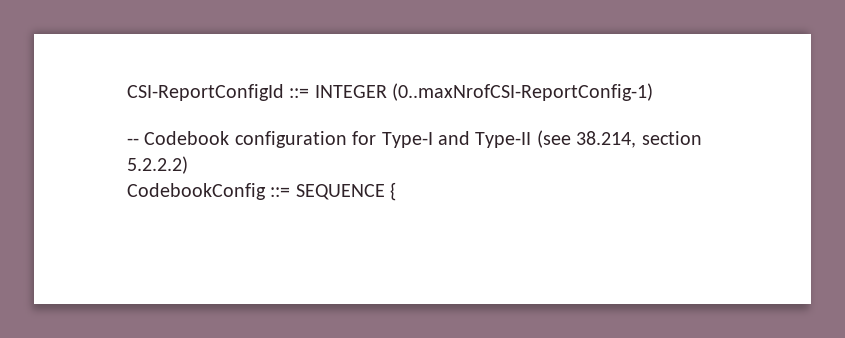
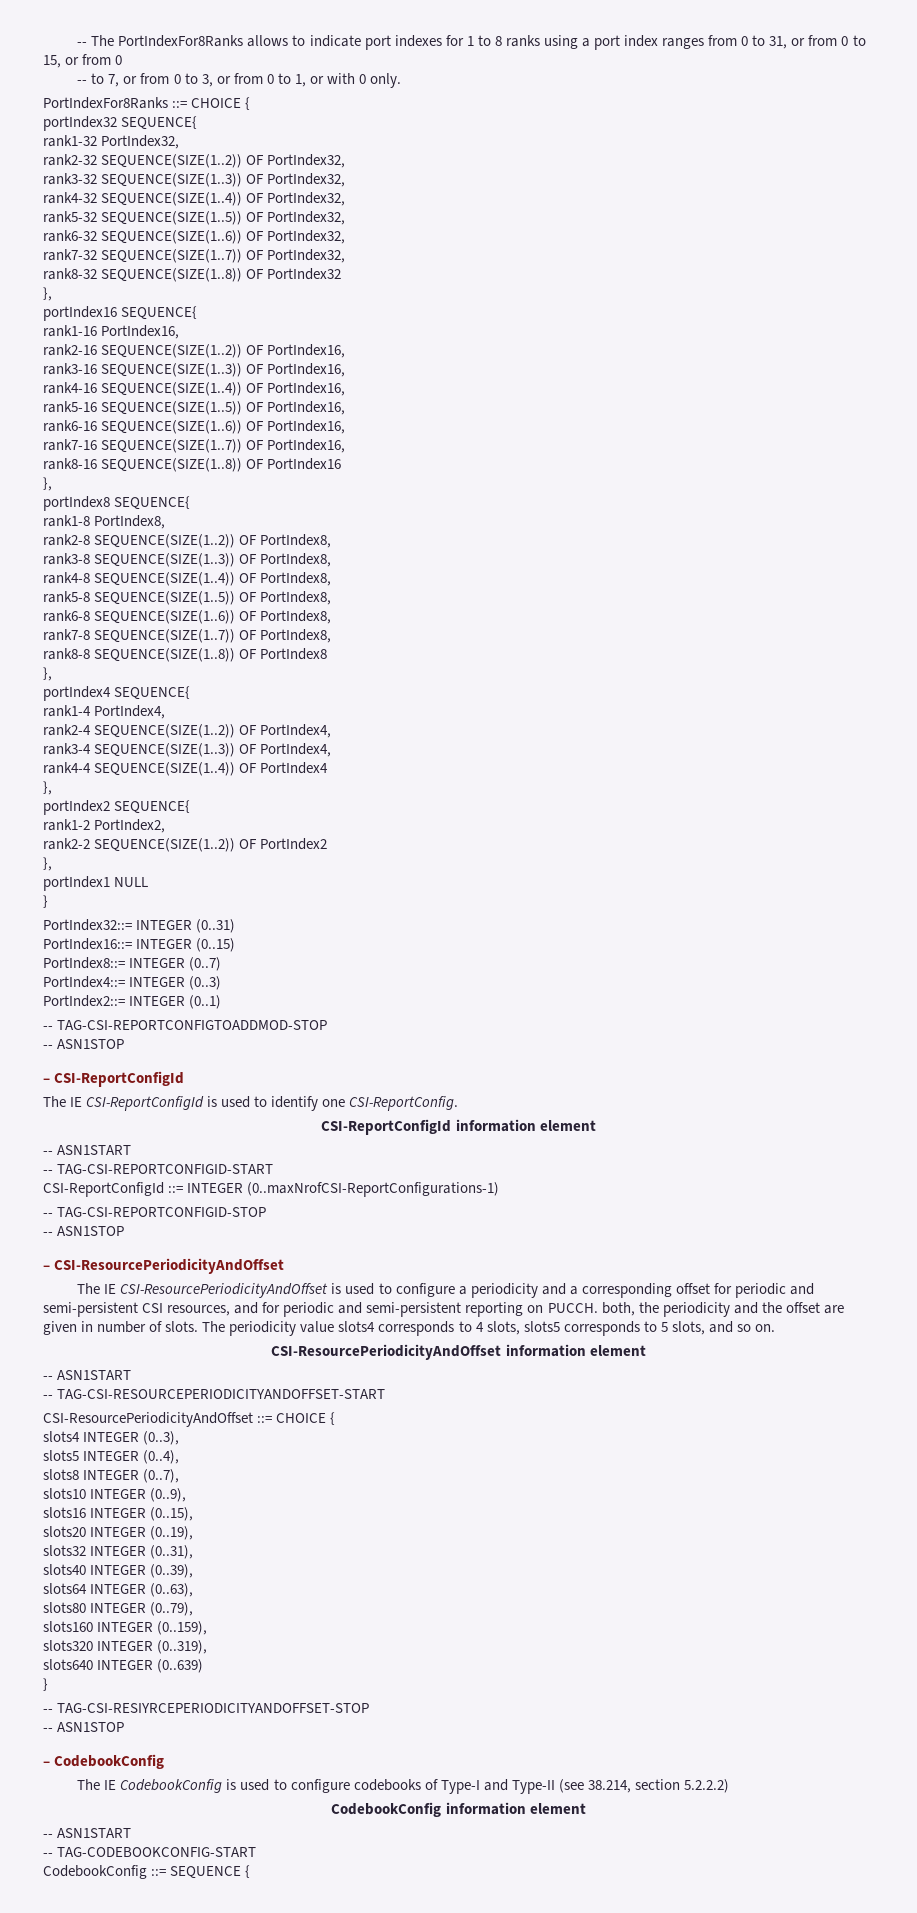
+ -- The PortIndexFor8Ranks allows to indicate port indexes for 1 to 8 ranks using a port index ranges from 0 to 31, or from 0 to 15, or from 0
+ -- to 7, or from 0 to 3, or from 0 to 1, or with 0 only.
+ PortIndexFor8Ranks ::= CHOICE {
+ portIndex32 SEQUENCE{
+ rank1-32 PortIndex32,
+ rank2-32 SEQUENCE(SIZE(1..2)) OF PortIndex32,
+ rank3-32 SEQUENCE(SIZE(1..3)) OF PortIndex32,
+ rank4-32 SEQUENCE(SIZE(1..4)) OF PortIndex32,
+ rank5-32 SEQUENCE(SIZE(1..5)) OF PortIndex32,
+ rank6-32 SEQUENCE(SIZE(1..6)) OF PortIndex32,
+ rank7-32 SEQUENCE(SIZE(1..7)) OF PortIndex32,
+ rank8-32 SEQUENCE(SIZE(1..8)) OF PortIndex32
+ },
+ portIndex16 SEQUENCE{
+ rank1-16 PortIndex16,
+ rank2-16 SEQUENCE(SIZE(1..2)) OF PortIndex16,
+ rank3-16 SEQUENCE(SIZE(1..3)) OF PortIndex16,
+ rank4-16 SEQUENCE(SIZE(1..4)) OF PortIndex16,
+ rank5-16 SEQUENCE(SIZE(1..5)) OF PortIndex16,
+ rank6-16 SEQUENCE(SIZE(1..6)) OF PortIndex16,
+ rank7-16 SEQUENCE(SIZE(1..7)) OF PortIndex16,
+ rank8-16 SEQUENCE(SIZE(1..8)) OF PortIndex16
+ },
+ portIndex8 SEQUENCE{
+ rank1-8 PortIndex8,
+ rank2-8 SEQUENCE(SIZE(1..2)) OF PortIndex8,
+ rank3-8 SEQUENCE(SIZE(1..3)) OF PortIndex8,
+ rank4-8 SEQUENCE(SIZE(1..4)) OF PortIndex8,
+ rank5-8 SEQUENCE(SIZE(1..5)) OF PortIndex8,
+ rank6-8 SEQUENCE(SIZE(1..6)) OF PortIndex8,
+ rank7-8 SEQUENCE(SIZE(1..7)) OF PortIndex8,
+ rank8-8 SEQUENCE(SIZE(1..8)) OF PortIndex8
+ },
+ portIndex4 SEQUENCE{
+ rank1-4 PortIndex4,
+ rank2-4 SEQUENCE(SIZE(1..2)) OF PortIndex4,
+ rank3-4 SEQUENCE(SIZE(1..3)) OF PortIndex4,
+ rank4-4 SEQUENCE(SIZE(1..4)) OF PortIndex4
+ },
+ portIndex2 SEQUENCE{
+ rank1-2 PortIndex2,
+ rank2-2 SEQUENCE(SIZE(1..2)) OF PortIndex2
+ },
+ portIndex1 NULL
+ }
+ PortIndex32::= INTEGER (0..31)
+ PortIndex16::= INTEGER (0..15)
+ PortIndex8::= INTEGER (0..7)
+ PortIndex4::= INTEGER (0..3)
+ PortIndex2::= INTEGER (0..1)
+ -- TAG-CSI-REPORTCONFIGTOADDMOD-STOP
+ -- ASN1STOP
+ – CSI-ReportConfigId
+ The IE CSI-ReportConfigId is used to identify one CSI-ReportConfig.
+ CSI-ReportConfigId information element
+ -- ASN1START
+ -- TAG-CSI-REPORTCONFIGID-START
- CSI-ReportConfigId ::= INTEGER (0..maxNrofCSI-ReportConfig-1)
- -- Codebook configuration for Type-I and Type-II (see 38.214, section 5.2.2.2)
+ CSI-ReportConfigId ::= INTEGER (0..maxNrofCSI-ReportConfigurations-1)
+ -- TAG-CSI-REPORTCONFIGID-STOP
+ -- ASN1STOP
+ – CSI-ResourcePeriodicityAndOffset
+ The IE CSI-ResourcePeriodicityAndOffset is used to configure a periodicity and a corresponding offset for periodic and semi-persistent CSI resources, and for periodic and semi-persistent reporting on PUCCH. both, the periodicity and the offset are given in number of slots. The periodicity value slots4 corresponds to 4 slots, slots5 corresponds to 5 slots, and so on.
+ CSI-ResourcePeriodicityAndOffset information element
+ -- ASN1START
+ -- TAG-CSI-RESOURCEPERIODICITYANDOFFSET-START
+ CSI-ResourcePeriodicityAndOffset ::= CHOICE {
+ slots4 INTEGER (0..3),
+ slots5 INTEGER (0..4),
+ slots8 INTEGER (0..7),
+ slots10 INTEGER (0..9),
+ slots16 INTEGER (0..15),
+ slots20 INTEGER (0..19),
+ slots32 INTEGER (0..31),
+ slots40 INTEGER (0..39),
+ slots64 INTEGER (0..63),
+ slots80 INTEGER (0..79),
+ slots160 INTEGER (0..159),
+ slots320 INTEGER (0..319),
+ slots640 INTEGER (0..639)
+ }
+ -- TAG-CSI-RESIYRCEPERIODICITYANDOFFSET-STOP
+ -- ASN1STOP
+ – CodebookConfig
+ The IE CodebookConfig is used to configure codebooks of Type-I and Type-II (see 38.214, section 5.2.2.2)
+ CodebookConfig information element
+ -- ASN1START
+ -- TAG-CODEBOOKCONFIG-START

